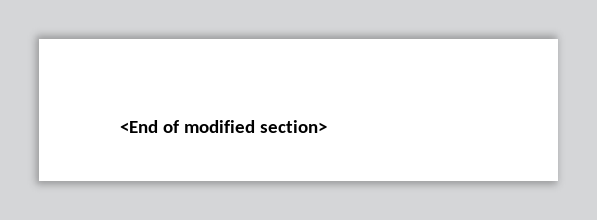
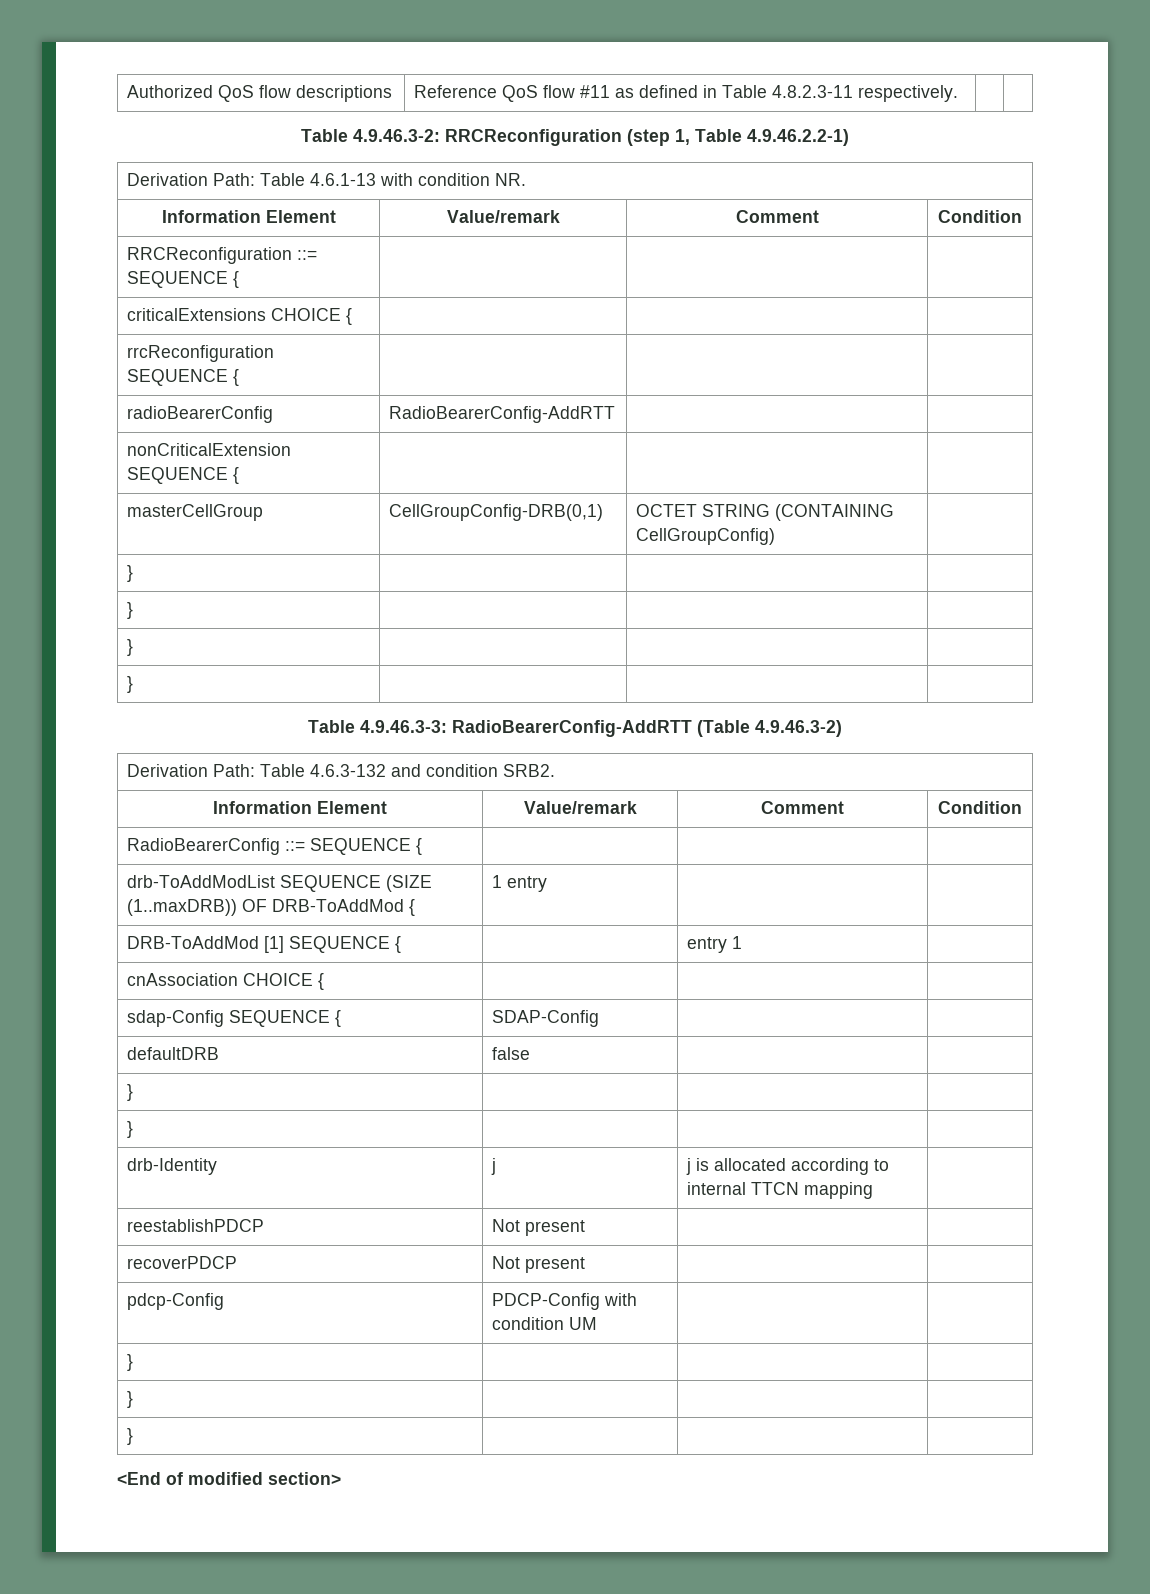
+ Authorized QoS flow descriptions | Reference QoS flow #11 as defined in Table 4.8.2.3-11 respectively. | |
+ Table 4.9.46.3-2: RRCReconfiguration (step 1, Table 4.9.46.2.2-1)
+ Derivation Path: Table 4.6.1-13 with condition NR.
+ Information Element | Value/remark | Comment | Condition
+ RRCReconfiguration ::= SEQUENCE { | | |
+ criticalExtensions CHOICE { | | |
+ rrcReconfiguration SEQUENCE { | | |
+ radioBearerConfig | RadioBearerConfig-AddRTT | |
+ nonCriticalExtension SEQUENCE { | | |
+ masterCellGroup | CellGroupConfig-DRB(0,1) | OCTET STRING (CONTAINING CellGroupConfig) |
+ } | | |
+ } | | |
+ } | | |
+ } | | |
+ Table 4.9.46.3-3: RadioBearerConfig-AddRTT (Table 4.9.46.3-2)
+ Derivation Path: Table 4.6.3-132 and condition SRB2.
+ Information Element | Value/remark | Comment | Condition
+ RadioBearerConfig ::= SEQUENCE { | | |
+ drb-ToAddModList SEQUENCE (SIZE (1..maxDRB)) OF DRB-ToAddMod { | 1 entry | |
+ DRB-ToAddMod [1] SEQUENCE { | | entry 1 |
+ cnAssociation CHOICE { | | |
+ sdap-Config SEQUENCE { | SDAP-Config | |
+ defaultDRB | false | |
+ } | | |
+ } | | |
+ drb-Identity | j | j is allocated according to internal TTCN mapping |
+ reestablishPDCP | Not present | |
+ recoverPDCP | Not present | |
+ pdcp-Config | PDCP-Config with condition UM | |
+ } | | |
+ } | | |
+ } | | |

